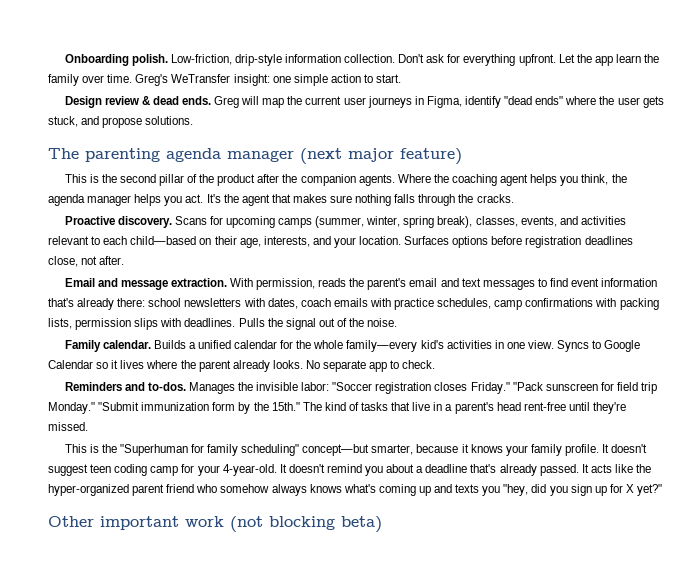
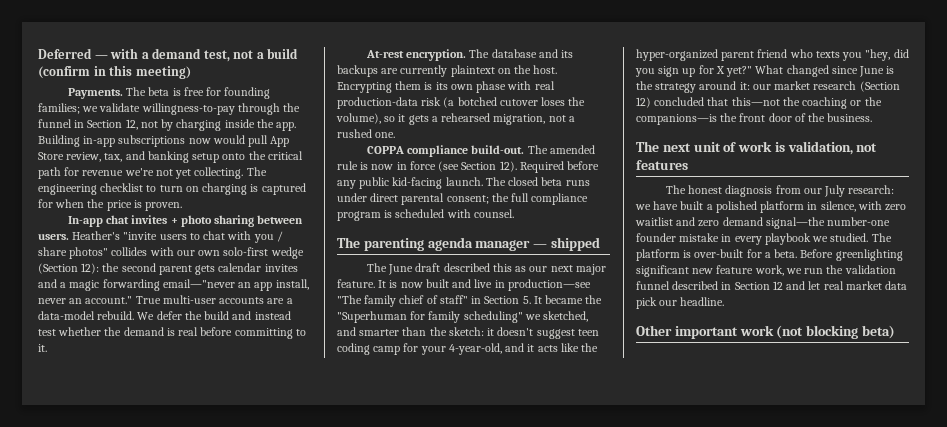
- Onboarding polish. Low-friction, drip-style information collection. Don't ask for everything upfront. Let the app learn the family over time. Greg's WeTransfer insight: one simple action to start.
- Design review & dead ends. Greg will map the current user journeys in Figma, identify "dead ends" where the user gets stuck, and propose solutions.
- The parenting agenda manager (next major feature)
- This is the second pillar of the product after the companion agents. Where the coaching agent helps you think, the agenda manager helps you act. It's the agent that makes sure nothing falls through the cracks.
- Proactive discovery. Scans for upcoming camps (summer, winter, spring break), classes, events, and activities relevant to each child—based on their age, interests, and your location. Surfaces options before registration deadlines close, not after.
- Email and message extraction. With permission, reads the parent's email and text messages to find event information that's already there: school newsletters with dates, coach emails with practice schedules, camp confirmations with packing lists, permission slips with deadlines. Pulls the signal out of the noise.
- Family calendar. Builds a unified calendar for the whole family—every kid's activities in one view. Syncs to Google Calendar so it lives where the parent already looks. No separate app to check.
- Reminders and to-dos. Manages the invisible labor: "Soccer registration closes Friday." "Pack sunscreen for field trip Monday." "Submit immunization form by the 15th." The kind of tasks that live in a parent's head rent-free until they're missed.
- This is the "Superhuman for family scheduling" concept—but smarter, because it knows your family profile. It doesn't suggest teen coding camp for your 4-year-old. It doesn't remind you about a deadline that's already passed. It acts like the hyper-organized parent friend who somehow always knows what's coming up and texts you "hey, did you sign up for X yet?"
+ Deferred — with a demand test, not a build (confirm in this meeting)
+ Payments. The beta is free for founding families; we validate willingness-to-pay through the funnel in Section 12, not by charging inside the app. Building in-app subscriptions now would pull App Store review, tax, and banking setup onto the critical path for revenue we're not yet collecting. The engineering checklist to turn on charging is captured for when the price is proven.
+ In-app chat invites + photo sharing between users. Heather's "invite users to chat with you / share photos" collides with our own solo-first wedge (Section 12): the second parent gets calendar invites and a magic forwarding email—"never an app install, never an account." True multi-user accounts are a data-model rebuild. We defer the build and instead test whether the demand is real before committing to it.
+ At-rest encryption. The database and its backups are currently plaintext on the host. Encrypting them is its own phase with real production-data risk (a botched cutover loses the volume), so it gets a rehearsed migration, not a rushed one.
+ COPPA compliance build-out. The amended rule is now in force (see Section 12). Required before any public kid-facing launch. The closed beta runs under direct parental consent; the full compliance program is scheduled with counsel.
+ The parenting agenda manager — shipped
+ The June draft described this as our next major feature. It is now built and live in production—see "The family chief of staff" in Section 5. It became the "Superhuman for family scheduling" we sketched, and smarter than the sketch: it doesn't suggest teen coding camp for your 4-year-old, and it acts like the hyper-organized parent friend who texts you "hey, did you sign up for X yet?" What changed since June is the strategy around it: our market research (Section 12) concluded that this—not the coaching or the companions—is the front door of the business.
+ The next unit of work is validation, not features
+ The honest diagnosis from our July research: we have built a polished platform in silence, with zero waitlist and zero demand signal—the number-one founder mistake in every playbook we studied. The platform is over-built for a beta. Before greenlighting significant new feature work, we run the validation funnel described in Section 12 and let real market data pick our headline.

